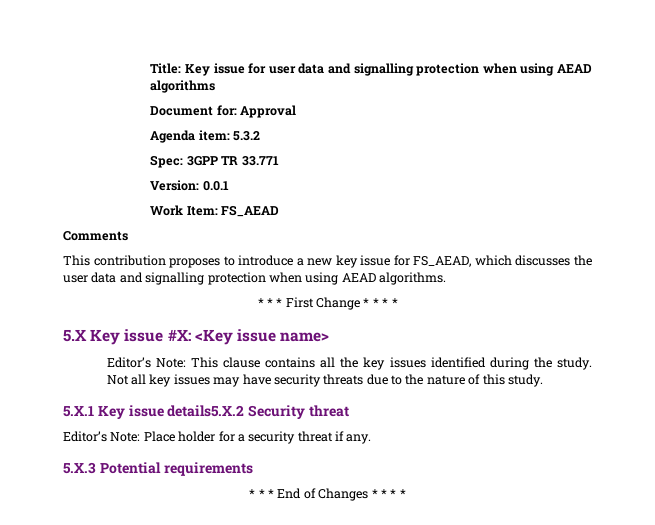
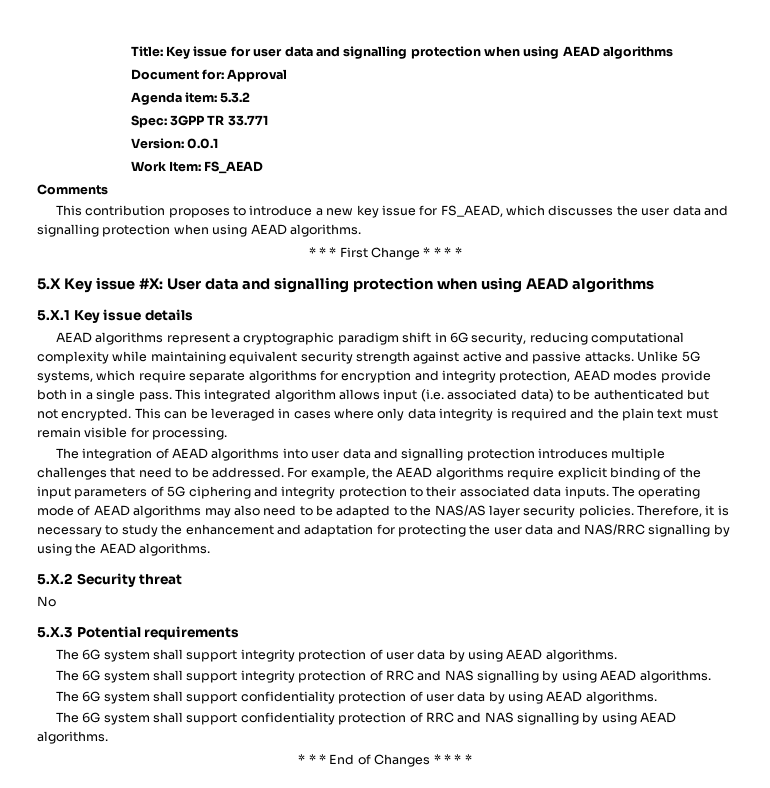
- 5.X Key issue #X: <Key issue name>
- Editor’s Note: This clause contains all the key issues identified during the study. Not all key issues may have security threats due to the nature of this study.
- 5.X.1 Key issue details5.X.2 Security threat
- Editor’s Note: Place holder for a security threat if any.
+ 5.X Key issue #X: User data and signalling protection when using AEAD algorithms
+ 5.X.1 Key issue details
+ AEAD algorithms represent a cryptographic paradigm shift in 6G security, reducing computational complexity while maintaining equivalent security strength against active and passive attacks. Unlike 5G systems, which require separate algorithms for encryption and integrity protection, AEAD modes provide both in a single pass. This integrated algorithm allows input (i.e. associated data) to be authenticated but not encrypted. This can be leveraged in cases where only data integrity is required and the plain text must remain visible for processing.
+ The integration of AEAD algorithms into user data and signalling protection introduces multiple challenges that need to be addressed. For example, the AEAD algorithms require explicit binding of the input parameters of 5G ciphering and integrity protection to their associated data inputs. The operating mode of AEAD algorithms may also need to be adapted to the NAS/AS layer security policies. Therefore, it is necessary to study the enhancement and adaptation for protecting the user data and NAS/RRC signalling by using the AEAD algorithms.
+ 5.X.2 Security threat
+ No
  5.X.3 Potential requirements
+ The 6G system shall support integrity protection of user data by using AEAD algorithms.
+ The 6G system shall support integrity protection of RRC and NAS signalling by using AEAD algorithms.
+ The 6G system shall support confidentiality protection of user data by using AEAD algorithms.
+ The 6G system shall support confidentiality protection of RRC and NAS signalling by using AEAD algorithms.

